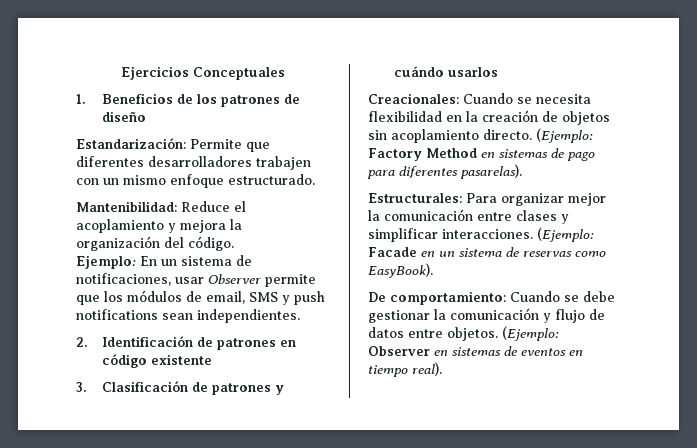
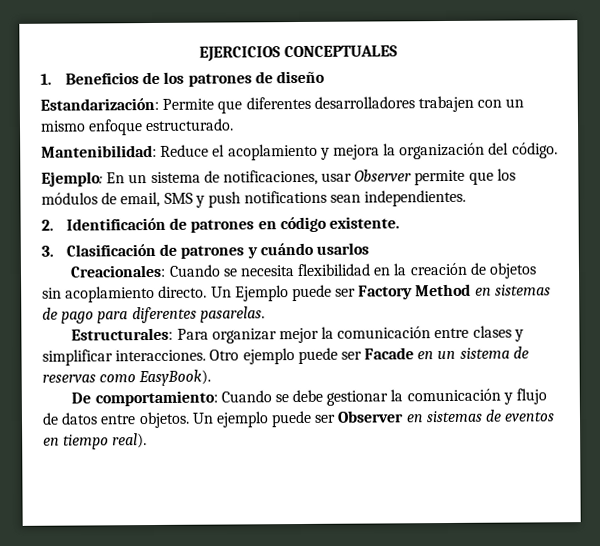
- Ejercicios Conceptuales
+ EJERCICIOS CONCEPTUALES
- 2. Identificación de patrones en código existente
+ 2. Identificación de patrones en código existente.
- (Ejemplo: Factory Method en sistemas de pago para diferentes pasarelas).
+ Un Ejemplo puede ser Factory Method en sistemas de pago para diferentes pasarelas.
- (Ejemplo: Facade en un sistema de reservas como EasyBook).
+ Otro ejemplo puede ser Facade en un sistema de reservas como EasyBook).
- (Ejemplo: Observer en sistemas de eventos en tiempo real).
+ Un ejemplo puede ser Observer en sistemas de eventos en tiempo real).

